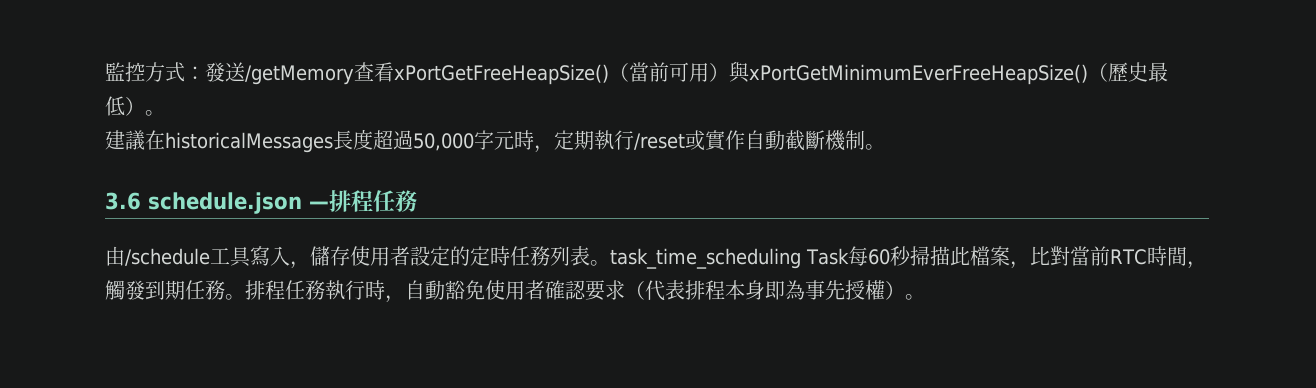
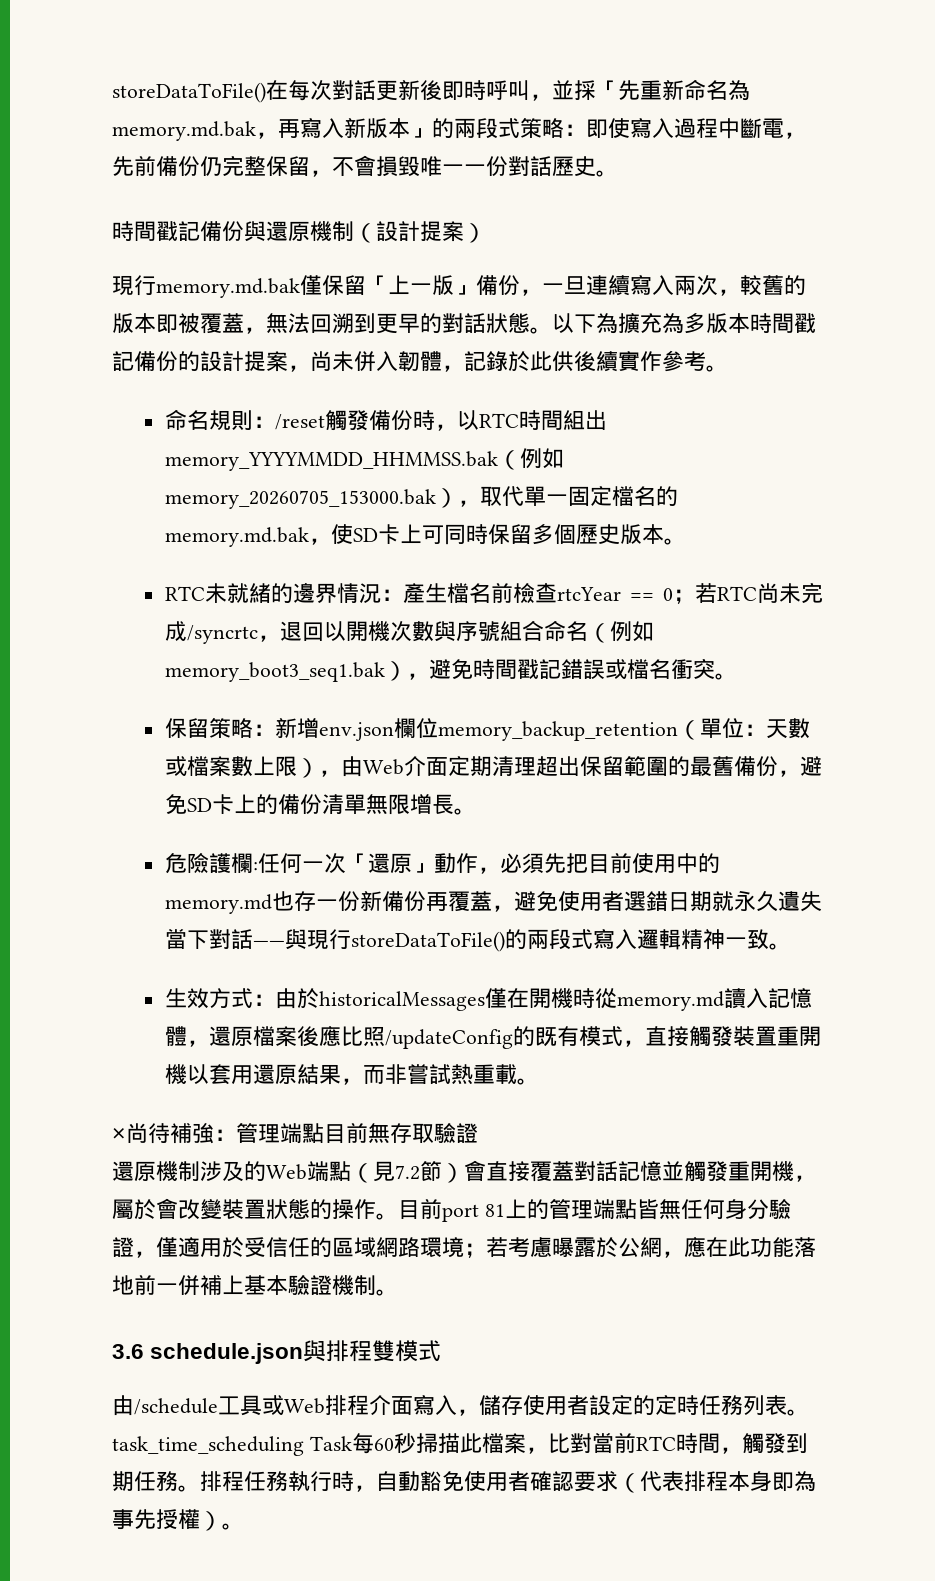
- 監控方式：發送/getMemory查看xPortGetFreeHeapSize()（當前可用）與xPortGetMinimumEverFreeHeapSize()（歷史最低）。
- 建議在historicalMessages長度超過50,000字元時，定期執行/reset或實作自動截斷機制。
+ storeDataToFile()在每次對話更新後即時呼叫，並採「先重新命名為memory.md.bak，再寫入新版本」的兩段式策略：即使寫入過程中斷電，先前備份仍完整保留，不會損毀唯一一份對話歷史。
+ 時間戳記備份與還原機制（設計提案）
+ 現行memory.md.bak僅保留「上一版」備份，一旦連續寫入兩次，較舊的版本即被覆蓋，無法回溯到更早的對話狀態。以下為擴充為多版本時間戳記備份的設計提案，尚未併入韌體，記錄於此供後續實作參考。
+ 命名規則：/reset觸發備份時，以RTC時間組出memory_YYYYMMDD_HHMMSS.bak（例如memory_20260705_153000.bak），取代單一固定檔名的memory.md.bak，使SD卡上可同時保留多個歷史版本。
+ RTC未就緒的邊界情況：產生檔名前檢查rtcYear == 0；若RTC尚未完成/syncrtc，退回以開機次數與序號組合命名（例如memory_boot3_seq1.bak），避免時間戳記錯誤或檔名衝突。
+ 保留策略：新增env.json欄位memory_backup_retention（單位：天數或檔案數上限），由Web介面定期清理超出保留範圍的最舊備份，避免SD卡上的備份清單無限增長。
+ 危險護欄:任何一次「還原」動作，必須先把目前使用中的memory.md也存一份新備份再覆蓋，避免使用者選錯日期就永久遺失當下對話——與現行storeDataToFile()的兩段式寫入邏輯精神一致。
+ 生效方式：由於historicalMessages僅在開機時從memory.md讀入記憶體，還原檔案後應比照/updateConfig的既有模式，直接觸發裝置重開機以套用還原結果，而非嘗試熱重載。
+ ✕尚待補強：管理端點目前無存取驗證
+ 還原機制涉及的Web端點（見7.2節）會直接覆蓋對話記憶並觸發重開機，屬於會改變裝置狀態的操作。目前port 81上的管理端點皆無任何身分驗證，僅適用於受信任的區域網路環境；若考慮曝露於公網，應在此功能落地前一併補上基本驗證機制。
- 3.6 schedule.json —排程任務
+ 3.6 schedule.json與排程雙模式
- 由/schedule工具寫入，儲存使用者設定的定時任務列表。task_time_scheduling Task每60秒掃描此檔案，比對當前RTC時間，觸發到期任務。
+ 由/schedule工具或Web排程介面寫入，儲存使用者設定的定時任務列表。task_time_scheduling Task每60秒掃描此檔案，比對當前RTC時間，觸發到期任務。

